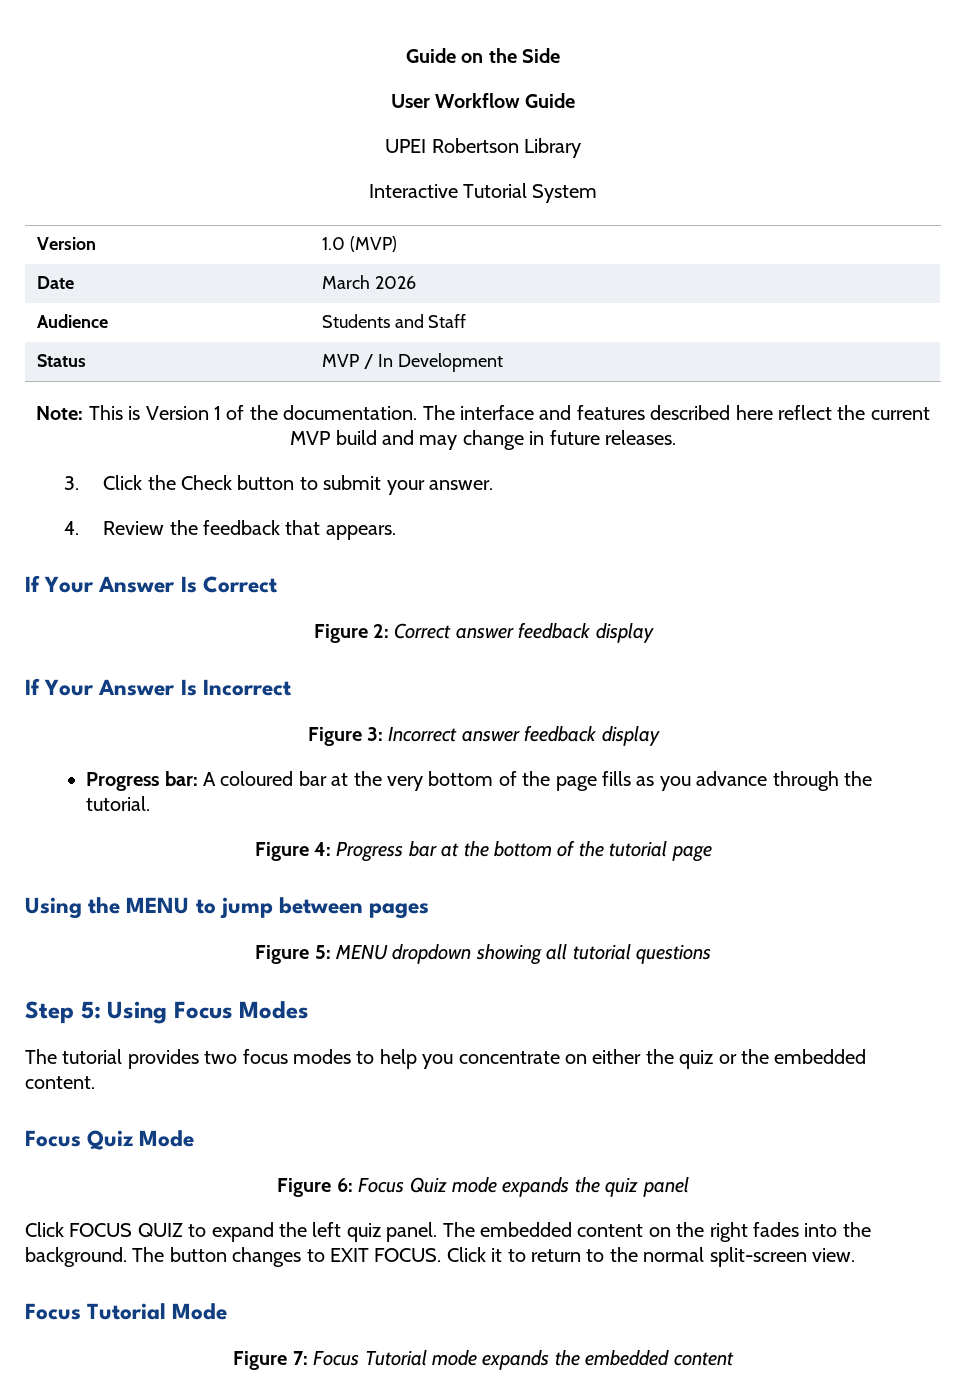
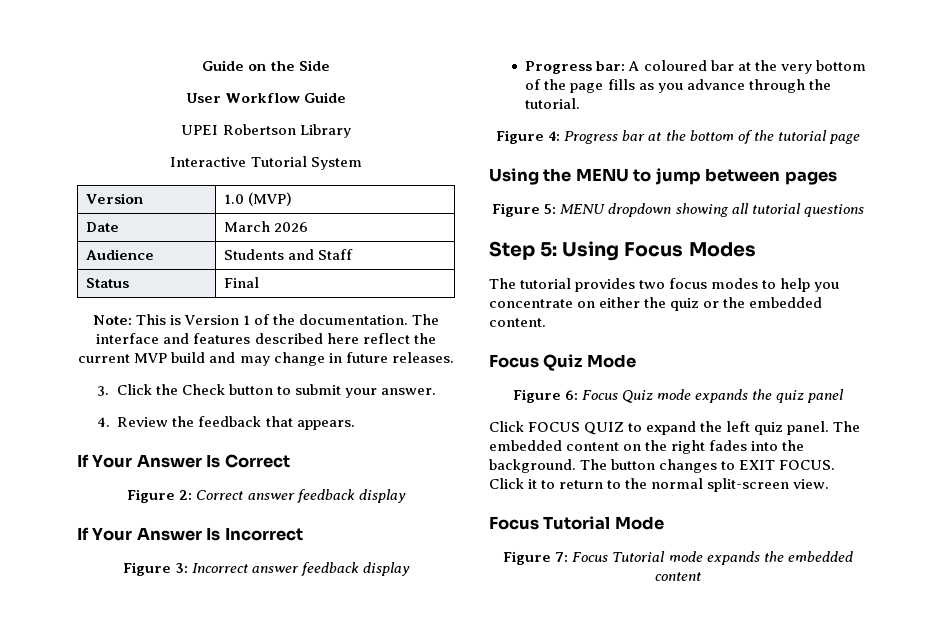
- Status | MVP / In Development
+ Status | Final

